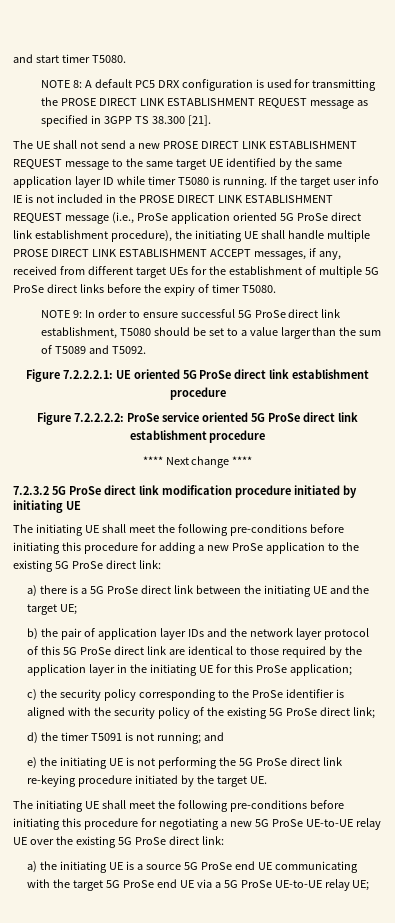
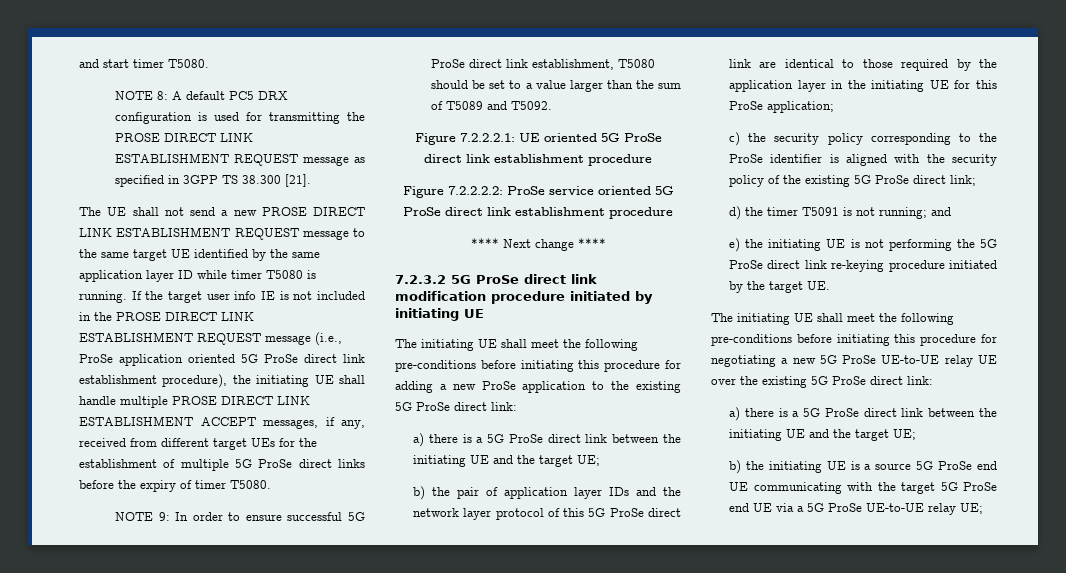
  The initiating UE shall meet the following pre-conditions before initiating this procedure for negotiating a new 5G ProSe UE-to-UE relay UE over the existing 5G ProSe direct link:
- a) the initiating UE is a source 5G ProSe end UE communicating with the target 5G ProSe end UE via a 5G ProSe UE-to-UE relay UE;
+ a) there is a 5G ProSe direct link between the initiating UE and the target UE;
+ b) the initiating UE is a source 5G ProSe end UE communicating with the target 5G ProSe end UE via a 5G ProSe UE-to-UE relay UE;

